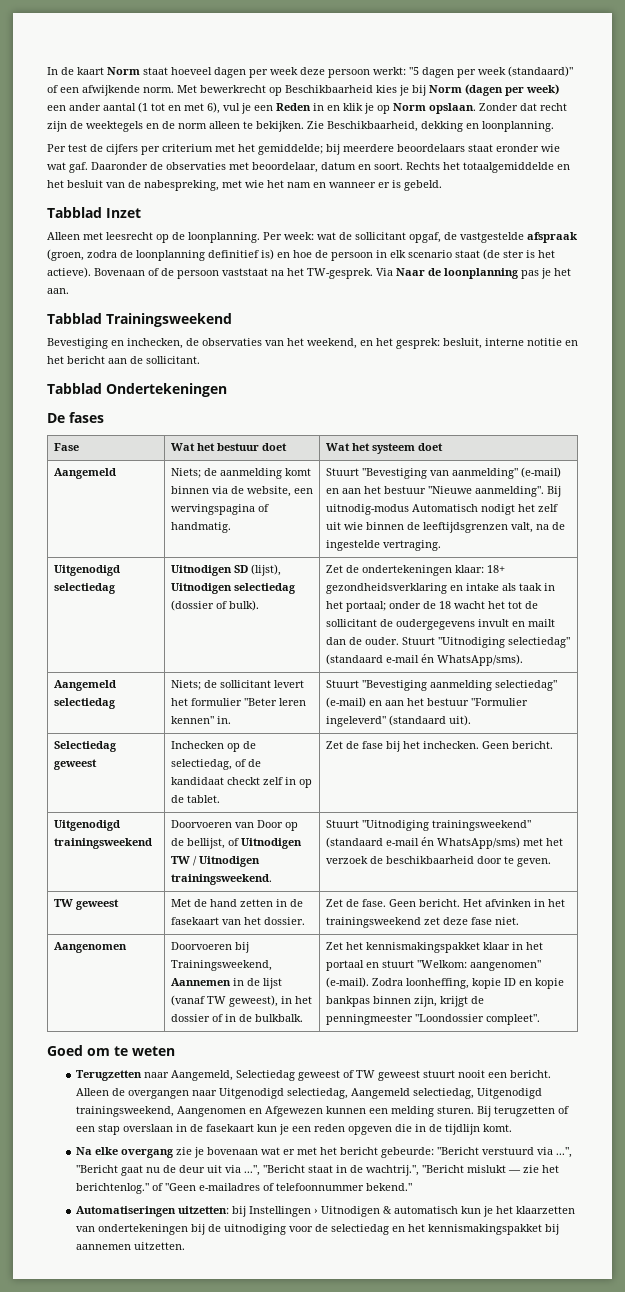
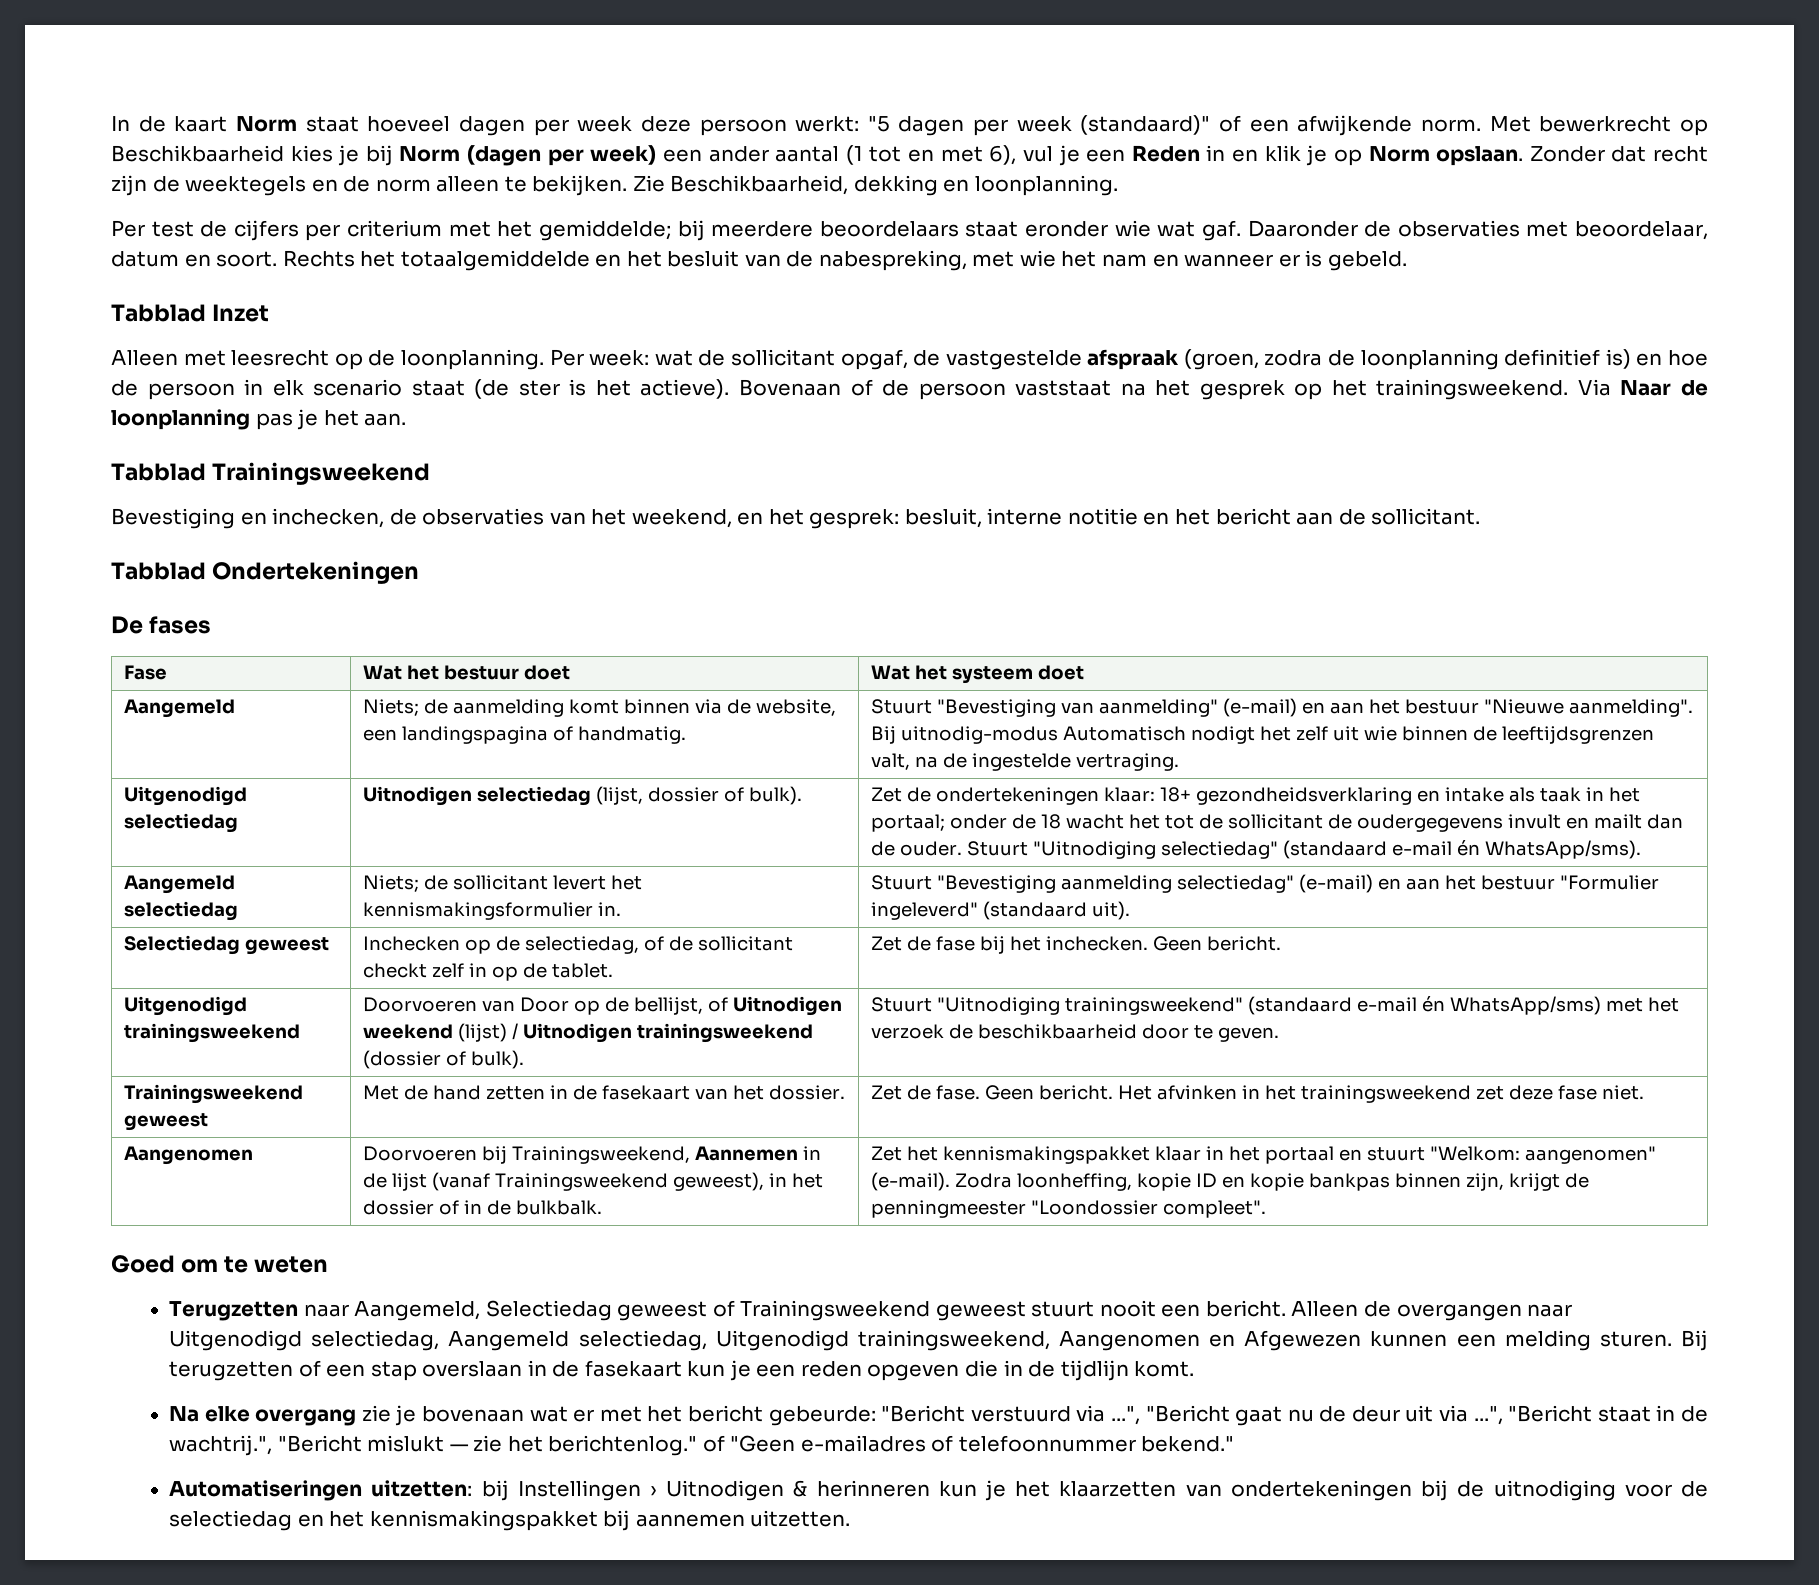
- Bovenaan of de persoon vaststaat na het TW-gesprek.
+ Bovenaan of de persoon vaststaat na het gesprek op het trainingsweekend.
- Aangemeld | Niets; de aanmelding komt binnen via de website, een wervingspagina of handmatig. | Stuurt "Bevestiging van aanmelding" (e-mail) en aan het bestuur "Nieuwe aanmelding". Bij uitnodig-modus Automatisch nodigt het zelf uit wie binnen de leeftijdsgrenzen valt, na de ingestelde vertraging.
+ Aangemeld | Niets; de aanmelding komt binnen via de website, een landingspagina of handmatig. | Stuurt "Bevestiging van aanmelding" (e-mail) en aan het bestuur "Nieuwe aanmelding". Bij uitnodig-modus Automatisch nodigt het zelf uit wie binnen de leeftijdsgrenzen valt, na de ingestelde vertraging.
- Uitnodigen SD (lijst), Uitnodigen selectiedag (dossier of bulk).
+ Uitnodigen selectiedag (lijst, dossier of bulk).
- Aangemeld selectiedag | Niets; de sollicitant levert het formulier "Beter leren kennen" in. | Stuurt "Bevestiging aanmelding selectiedag" (e-mail) en aan het bestuur "Formulier ingeleverd" (standaard uit).
+ Aangemeld selectiedag | Niets; de sollicitant levert het kennismakingsformulier in. | Stuurt "Bevestiging aanmelding selectiedag" (e-mail) en aan het bestuur "Formulier ingeleverd" (standaard uit).
- Selectiedag geweest | Inchecken op de selectiedag, of de kandidaat checkt zelf in op de tablet. | Zet de fase bij het inchecken. Geen bericht.
+ Selectiedag geweest | Inchecken op de selectiedag, of de sollicitant checkt zelf in op de tablet. | Zet de fase bij het inchecken. Geen bericht.
- Uitgenodigd trainingsweekend | Doorvoeren van Door op de bellijst, of Uitnodigen TW / Uitnodigen trainingsweekend. | Stuurt "Uitnodiging trainingsweekend" (standaard e-mail én WhatsApp/sms) met het verzoek de beschikbaarheid door te geven.
+ Uitgenodigd trainingsweekend | Doorvoeren van Door op de bellijst, of Uitnodigen weekend (lijst) / Uitnodigen trainingsweekend (dossier of bulk). | Stuurt "Uitnodiging trainingsweekend" (standaard e-mail én WhatsApp/sms) met het verzoek de beschikbaarheid door te geven.
- TW geweest | Met de hand zetten in de fasekaart van het dossier. | Zet de fase. Geen bericht. Het afvinken in het trainingsweekend zet deze fase niet.
+ Trainingsweekend geweest | Met de hand zetten in de fasekaart van het dossier. | Zet de fase. Geen bericht. Het afvinken in het trainingsweekend zet deze fase niet.
- Doorvoeren bij Trainingsweekend, Aannemen in de lijst (vanaf TW geweest), in het dossier of in de bulkbalk.
+ Doorvoeren bij Trainingsweekend, Aannemen in de lijst (vanaf Trainingsweekend geweest), in het dossier of in de bulkbalk.
- Terugzetten naar Aangemeld, Selectiedag geweest of TW geweest stuurt nooit een bericht.
+ Terugzetten naar Aangemeld, Selectiedag geweest of Trainingsweekend geweest stuurt nooit een bericht.
- Automatiseringen uitzetten: bij Instellingen › Uitnodigen & automatisch kun je het klaarzetten van ondertekeningen bij de uitnodiging voor de selectiedag en het kennismakingspakket bij aannemen uitzetten.
+ Automatiseringen uitzetten: bij Instellingen › Uitnodigen & herinneren kun je het klaarzetten van ondertekeningen bij de uitnodiging voor de selectiedag en het kennismakingspakket bij aannemen uitzetten.

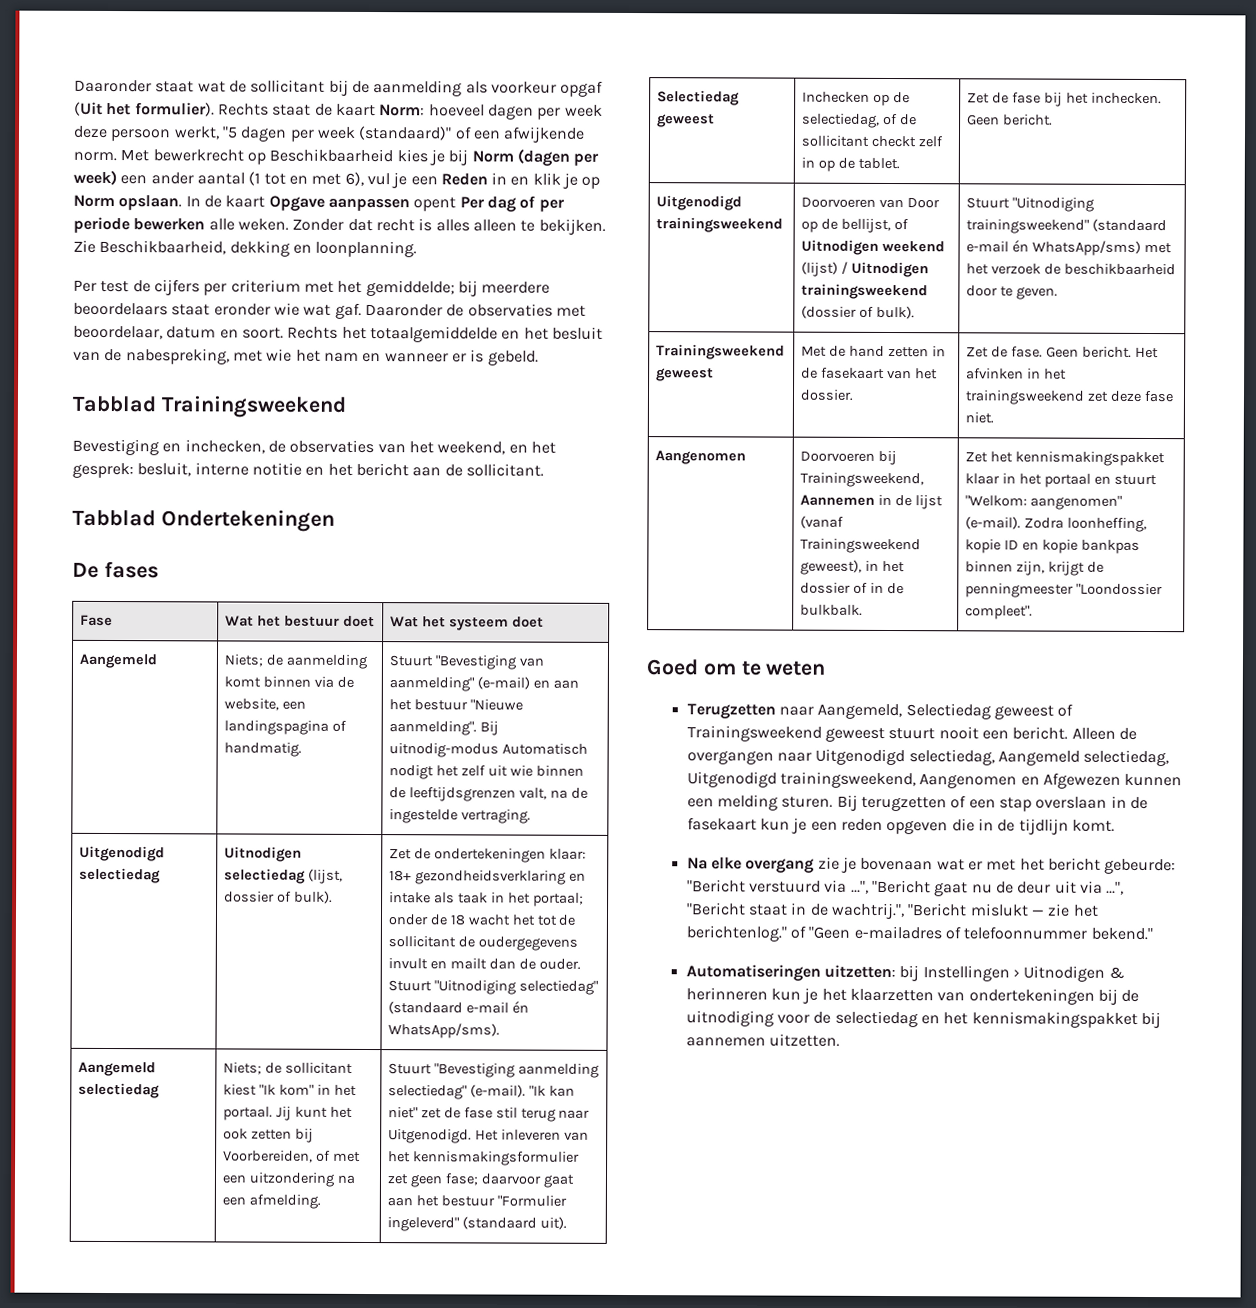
- In de kaart Norm staat hoeveel dagen per week deze persoon werkt: "5 dagen per week (standaard)" of een afwijkende norm.
+ Daaronder staat wat de sollicitant bij de aanmelding als voorkeur opgaf (Uit het formulier). Rechts staat de kaart Norm: hoeveel dagen per week deze persoon werkt, "5 dagen per week (standaard)" of een afwijkende norm.
- Zonder dat recht zijn de weektegels en de norm alleen te bekijken.
+ In de kaart Opgave aanpassen opent Per dag of per periode bewerken alle weken. Zonder dat recht is alles alleen te bekijken.
- Tabblad Inzet
- Alleen met leesrecht op de loonplanning. Per week: wat de sollicitant opgaf, de vastgestelde afspraak (groen, zodra de loonplanning definitief is) en hoe de persoon in elk scenario staat (de ster is het actieve). Bovenaan of de persoon vaststaat na het gesprek op het trainingsweekend. Via Naar de loonplanning pas je het aan.
- Niets; de sollicitant levert het kennismakingsformulier in. | Stuurt "Bevestiging aanmelding selectiedag" (e-mail) en aan het bestuur "Formulier ingeleverd" (standaard uit).
+ Niets; de sollicitant kiest "Ik kom" in het portaal. Jij kunt het ook zetten bij Voorbereiden, of met een uitzondering na een afmelding. | Stuurt "Bevestiging aanmelding selectiedag" (e-mail). "Ik kan niet" zet de fase stil terug naar Uitgenodigd. Het inleveren van het kennismakingsformulier zet geen fase; daarvoor gaat aan het bestuur "Formulier ingeleverd" (standaard uit).

